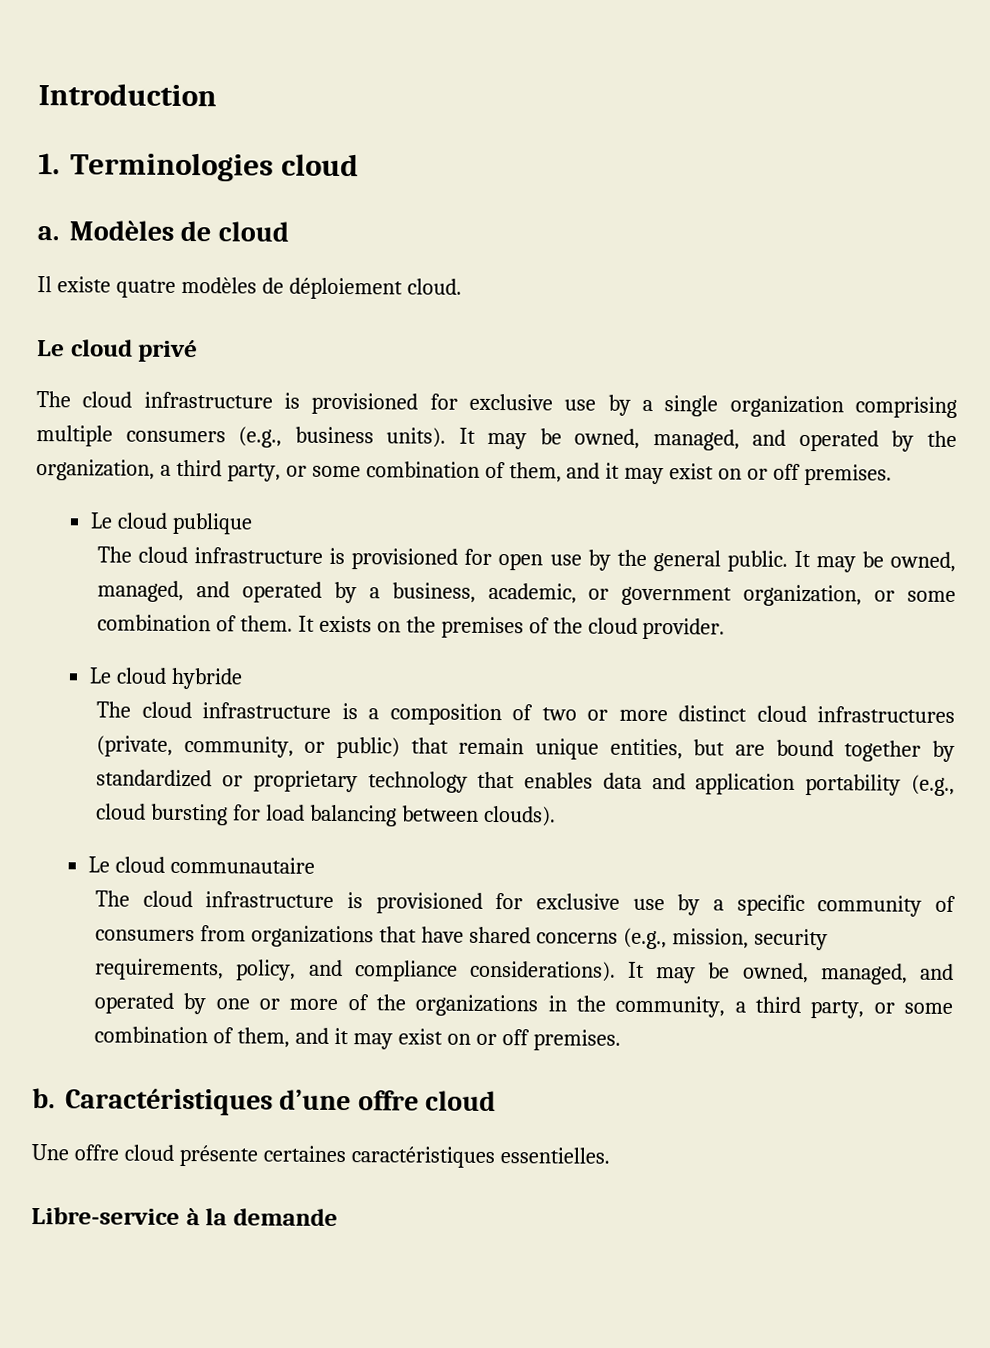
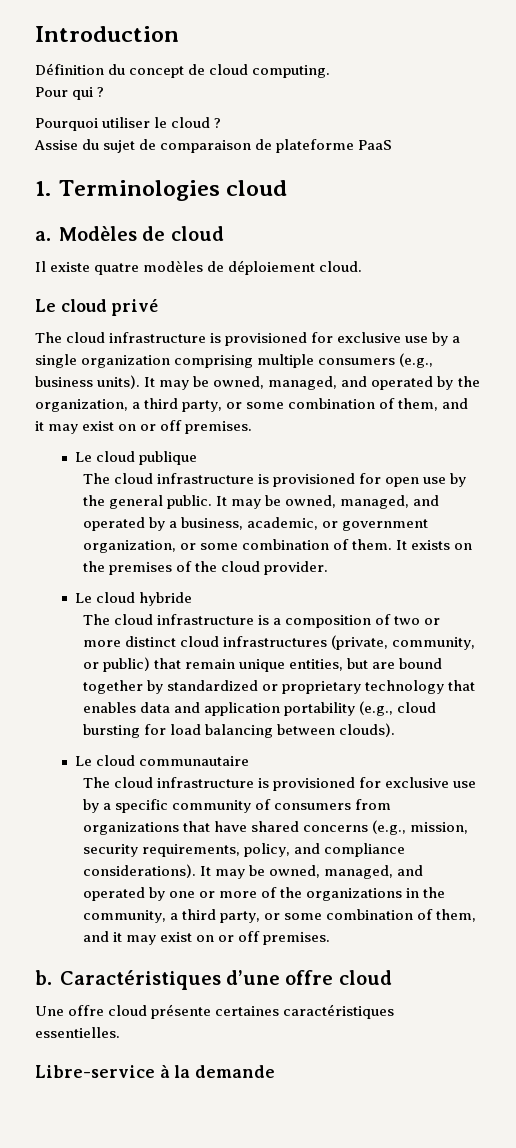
+ Définition du concept de cloud computing.
+ Pour qui ?
+ Pourquoi utiliser le cloud ?
+ Assise du sujet de comparaison de plateforme PaaS

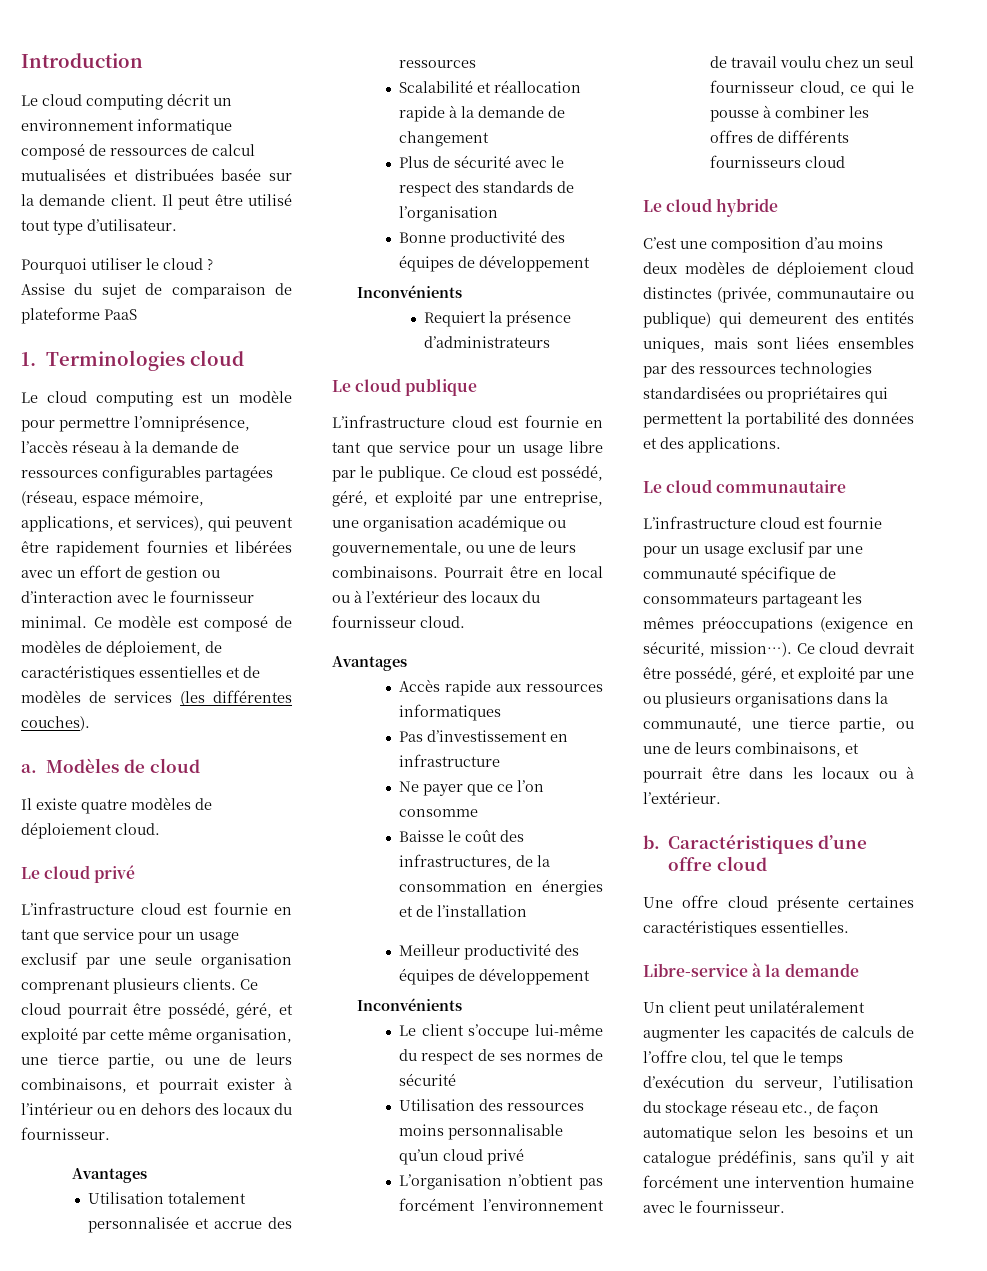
- Définition du concept de cloud computing.
- Pour qui ?
+ Le cloud computing décrit un environnement informatique composé de ressources de calcul mutualisées et distribuées basée sur la demande client. Il peut être utilisé tout type d’utilisateur.
+ Le cloud computing est un modèle pour permettre l’omniprésence, l’accès réseau à la demande de ressources configurables partagées (réseau, espace mémoire, applications, et services), qui peuvent être rapidement fournies et libérées avec un effort de gestion ou d’interaction avec le fournisseur minimal. Ce modèle est composé de modèles de déploiement, de caractéristiques essentielles et de modèles de services (les différentes couches).
- The cloud infrastructure is provisioned for exclusive use by a single organization comprising multiple consumers (e.g., business units). It may be owned, managed, and operated by the organization, a third party, or some combination of them, and it may exist on or off premises.
+ L’infrastructure cloud est fournie en tant que service pour un usage exclusif par une seule organisation comprenant plusieurs clients. Ce cloud pourrait être possédé, géré, et exploité par cette même organisation, une tierce partie, ou une de leurs combinaisons, et pourrait exister à l’intérieur ou en dehors des locaux du fournisseur.
+ Avantages
+ Utilisation totalement personnalisée et accrue des ressources
+ Scalabilité et réallocation rapide à la demande de changement
+ Plus de sécurité avec le respect des standards de l’organisation
+ Bonne productivité des équipes de développement
+ Inconvénients
+ Requiert la présence d’administrateurs
  Le cloud publique
- The cloud infrastructure is provisioned for open use by the general public. It may be owned, managed, and operated by a business, academic, or government organization, or some combination of them. It exists on the premises of the cloud provider.
+ L’infrastructure cloud est fournie en tant que service pour un usage libre par le publique. Ce cloud est possédé, géré, et exploité par une entreprise, une organisation académique ou gouvernementale, ou une de leurs combinaisons. Pourrait être en local ou à l’extérieur des locaux du fournisseur cloud.
+ Avantages
+ Accès rapide aux ressources informatiques
+ Pas d’investissement en infrastructure
+ Ne payer que ce l’on consomme
+ Baisse le coût des infrastructures, de la consommation en énergies et de l’installation
+ Meilleur productivité des équipes de développement
+ Inconvénients
+ Le client s’occupe lui-même du respect de ses normes de sécurité
+ Utilisation des ressources moins personnalisable qu’un cloud privé
+ L’organisation n’obtient pas forcément l’environnement de travail voulu chez un seul fournisseur cloud, ce qui le pousse à combiner les offres de différents fournisseurs cloud
  Le cloud hybride
- The cloud infrastructure is a composition of two or more distinct cloud infrastructures (private, community, or public) that remain unique entities, but are bound together by standardized or proprietary technology that enables data and application portability (e.g., cloud bursting for load balancing between clouds).
+ C’est une composition d’au moins deux modèles de déploiement cloud distinctes (privée, communautaire ou publique) qui demeurent des entités uniques, mais sont liées ensembles par des ressources technologies standardisées ou propriétaires qui permettent la portabilité des données et des applications.
  Le cloud communautaire
- The cloud infrastructure is provisioned for exclusive use by a specific community of consumers from organizations that have shared concerns (e.g., mission, security requirements, policy, and compliance considerations). It may be owned, managed, and operated by one or more of the organizations in the community, a third party, or some combination of them, and it may exist on or off premises.
+ L’infrastructure cloud est fournie pour un usage exclusif par une communauté spécifique de consommateurs partageant les mêmes préoccupations (exigence en sécurité, mission…). Ce cloud devrait être possédé, géré, et exploité par une ou plusieurs organisations dans la communauté, une tierce partie, ou une de leurs combinaisons, et pourrait être dans les locaux ou à l’extérieur.
+ Un client peut unilatéralement augmenter les capacités de calculs de l’offre clou, tel que le temps d’exécution du serveur, l’utilisation du stockage réseau etc., de façon automatique selon les besoins et un catalogue prédéfinis, sans qu’il y ait forcément une intervention humaine avec le fournisseur.

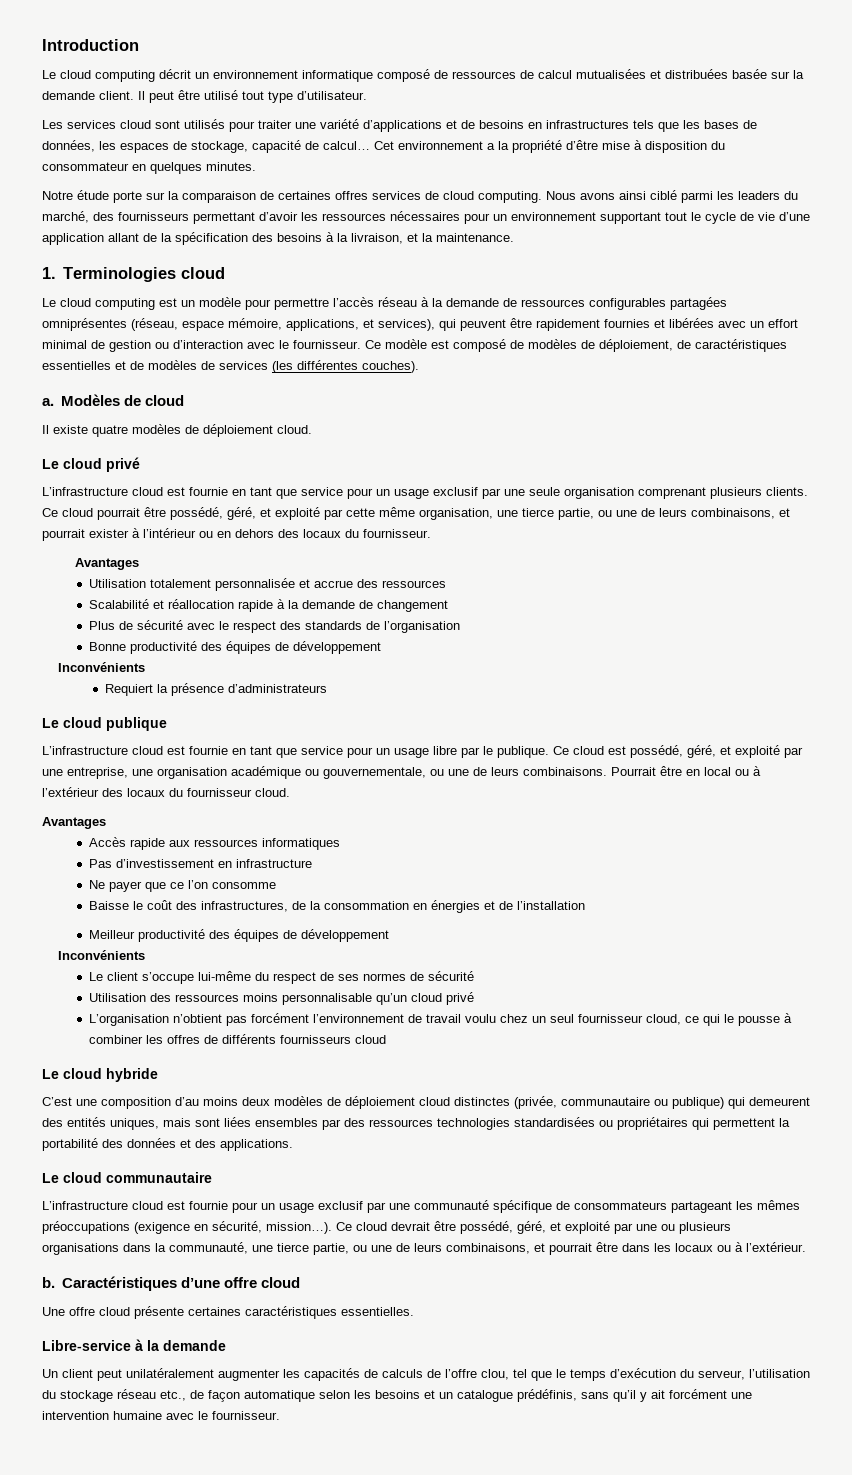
- Pourquoi utiliser le cloud ?
- Assise du sujet de comparaison de plateforme PaaS
+ Les services cloud sont utilisés pour traiter une variété d’applications et de besoins en infrastructures tels que les bases de données, les espaces de stockage, capacité de calcul… Cet environnement a la propriété d’être mise à disposition du consommateur en quelques minutes.
+ Notre étude porte sur la comparaison de certaines offres services de cloud computing. Nous avons ainsi ciblé parmi les leaders du marché, des fournisseurs permettant d’avoir les ressources nécessaires pour un environnement supportant tout le cycle de vie d’une application allant de la spécification des besoins à la livraison, et la maintenance.
- Le cloud computing est un modèle pour permettre l’omniprésence, l’accès réseau à la demande de ressources configurables partagées (réseau, espace mémoire, applications, et services), qui peuvent être rapidement fournies et libérées avec un effort de gestion ou d’interaction avec le fournisseur minimal.
+ Le cloud computing est un modèle pour permettre l’accès réseau à la demande de ressources configurables partagées omniprésentes (réseau, espace mémoire, applications, et services), qui peuvent être rapidement fournies et libérées avec un effort minimal de gestion ou d’interaction avec le fournisseur.

